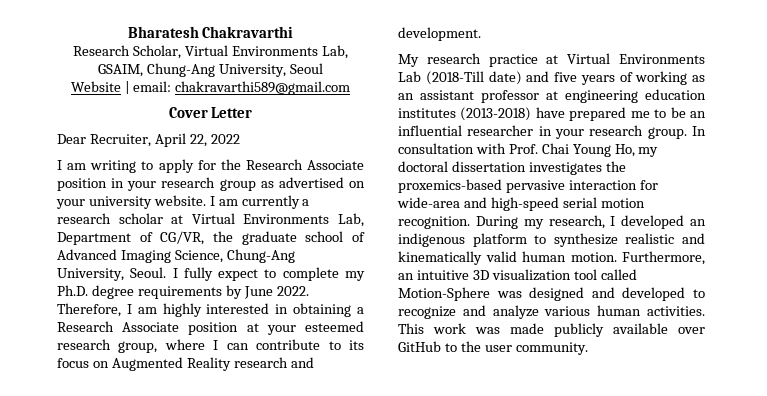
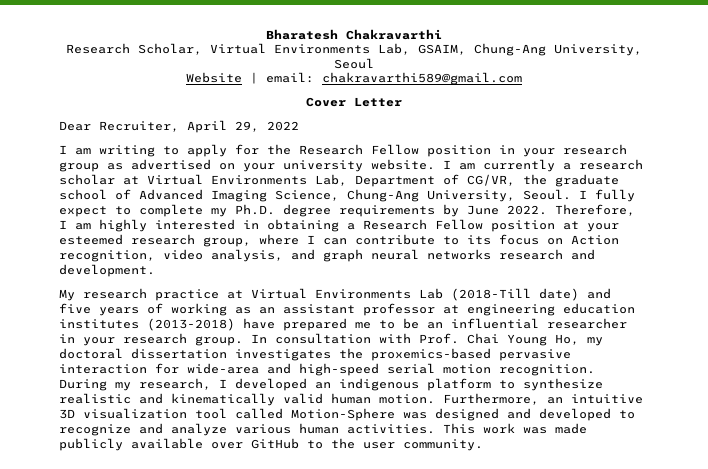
- Dear Recruiter, April 22, 2022
+ Dear Recruiter, April 29, 2022
- I am writing to apply for the Research Associate position in your research group as advertised on your university website.
+ I am writing to apply for the Research Fellow position in your research group as advertised on your university website.
- Therefore, I am highly interested in obtaining a Research Associate position at your esteemed research group, where I can contribute to its focus on Augmented Reality research and development.
+ Therefore, I am highly interested in obtaining a Research Fellow position at your esteemed research group, where I can contribute to its focus on Action recognition, video analysis, and graph neural networks research and development.

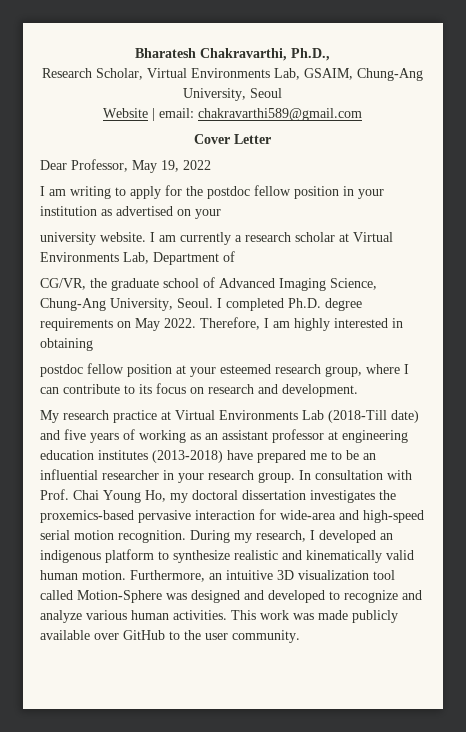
- Bharatesh Chakravarthi
+ Bharatesh Chakravarthi, Ph.D.,
- Dear Recruiter, April 29, 2022
+ Dear Professor, May 19, 2022
- I am writing to apply for the Research Fellow position in your research group as advertised on your university website.
+ I am writing to apply for the postdoc fellow position in your institution as advertised on your
+ university website.
- I am currently a research scholar at Virtual Environments Lab, Department of CG/VR, the graduate school of Advanced Imaging Science, Chung-Ang University, Seoul.
+ I am currently a research scholar at Virtual Environments Lab, Department of
+ CG/VR, the graduate school of Advanced Imaging Science, Chung-Ang University, Seoul.
- I fully expect to complete my Ph.D. degree requirements by June 2022.
+ I completed Ph.D. degree requirements on May 2022.
- Therefore, I am highly interested in obtaining a Research Fellow position at your esteemed research group, where I can contribute to its focus on Action recognition, video analysis, and graph neural networks research and development.
+ Therefore, I am highly interested in obtaining
+ postdoc fellow position at your esteemed research group, where I can contribute to its focus on research and development.

